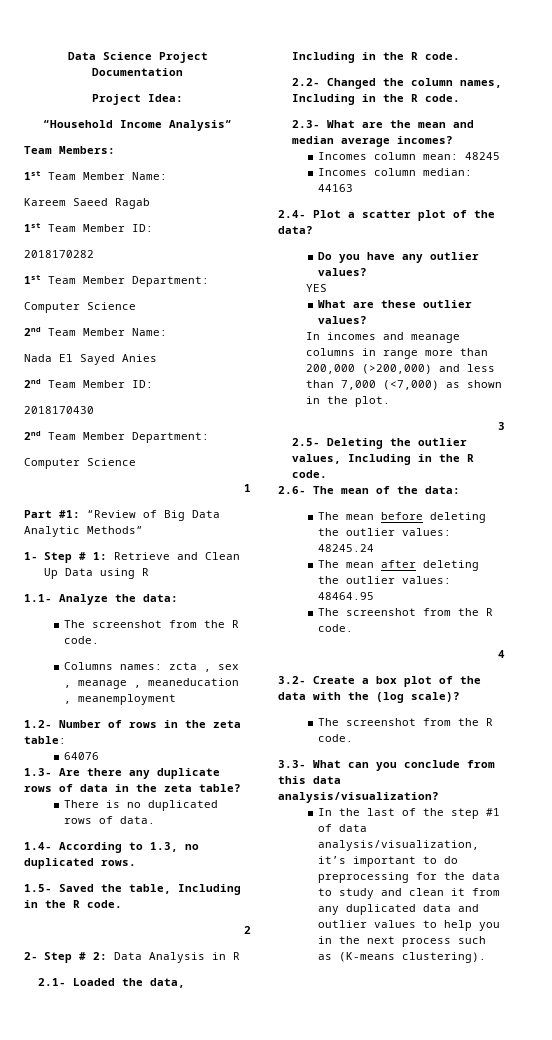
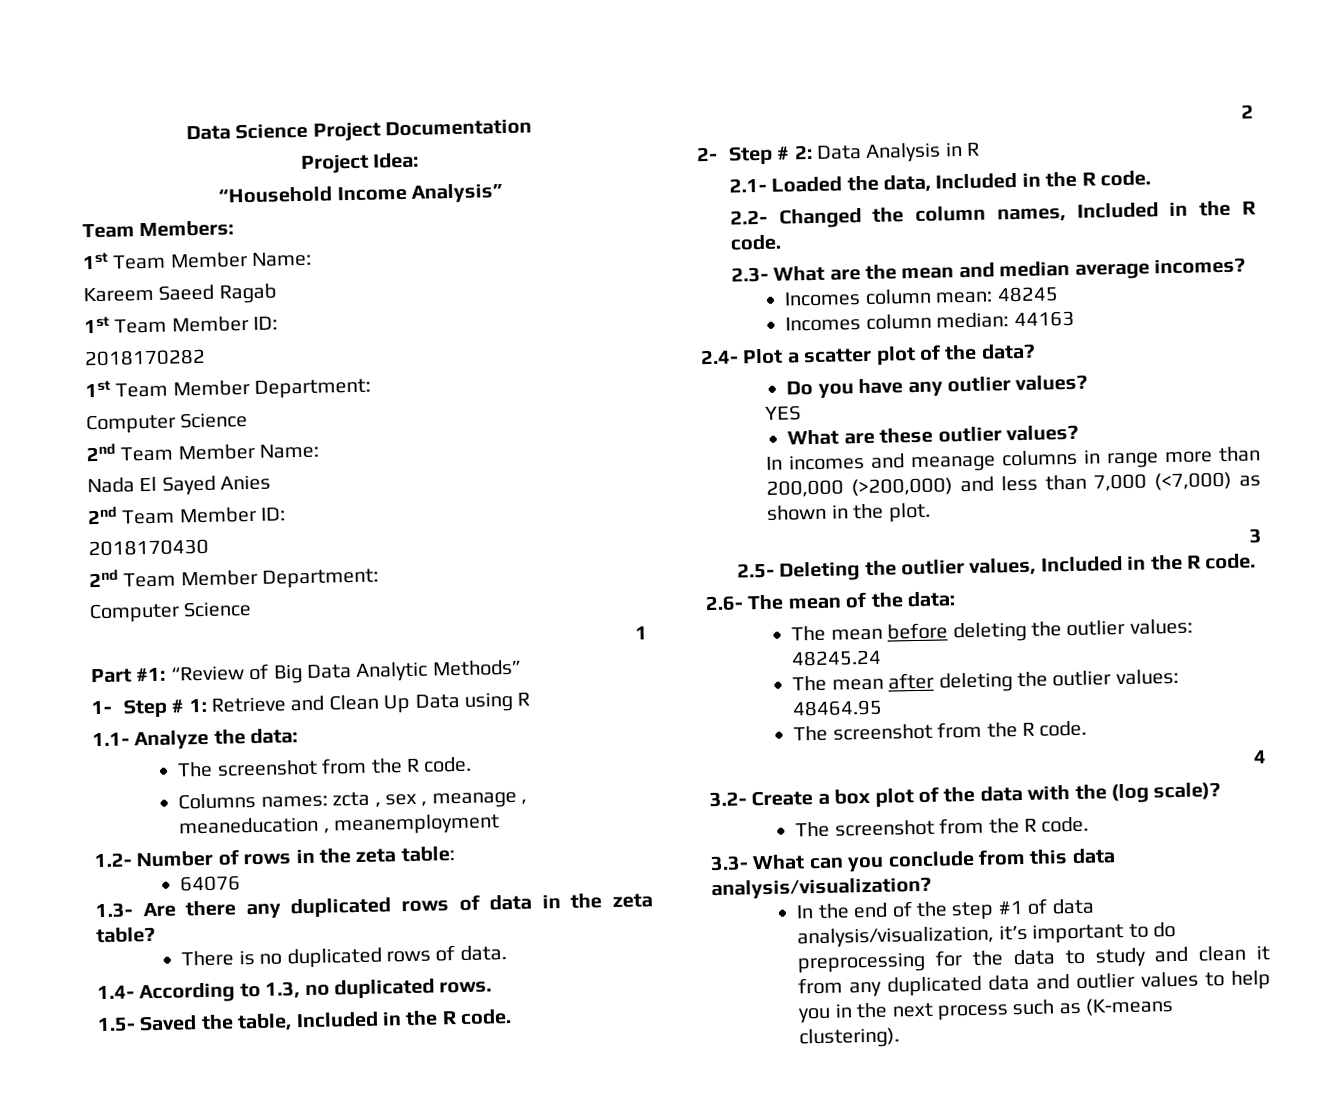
- 1.3- Are there any duplicate rows of data in the zeta table?
+ 1.3- Are there any duplicated rows of data in the zeta table?
- 1.5- Saved the table, Including in the R code.
+ 1.5- Saved the table, Included in the R code.
- 2.1- Loaded the data, Including in the R code.
+ 2.1- Loaded the data, Included in the R code.
- 2.2- Changed the column names, Including in the R code.
+ 2.2- Changed the column names, Included in the R code.
- 2.5- Deleting the outlier values, Including in the R code.
+ 2.5- Deleting the outlier values, Included in the R code.
- In the last of the step #1 of data analysis/visualization, it’s important to do preprocessing for the data to study and clean it from any duplicated data and outlier values to help you in the next process such as (K-means clustering).
+ In the end of the step #1 of data analysis/visualization, it’s important to do preprocessing for the data to study and clean it from any duplicated data and outlier values to help you in the next process such as (K-means clustering).

